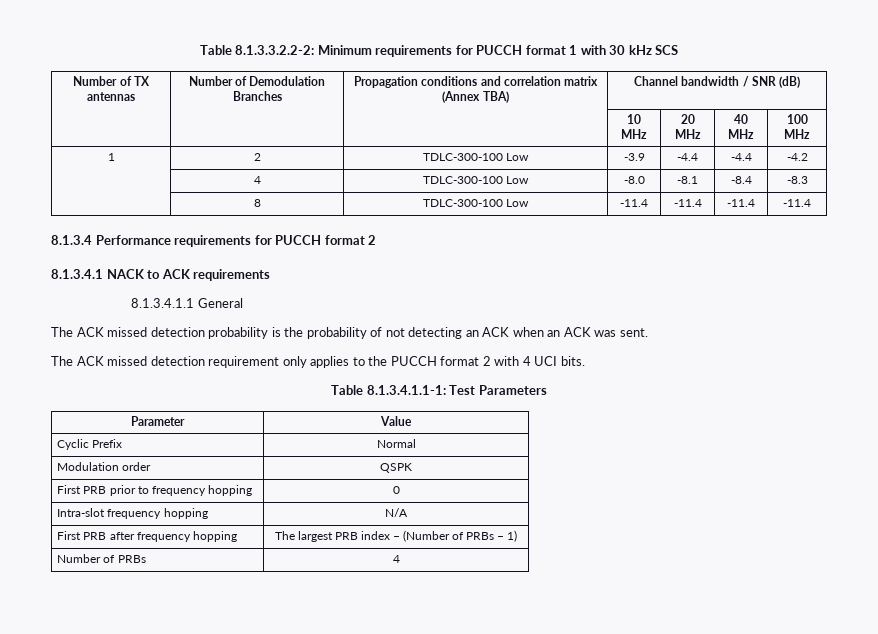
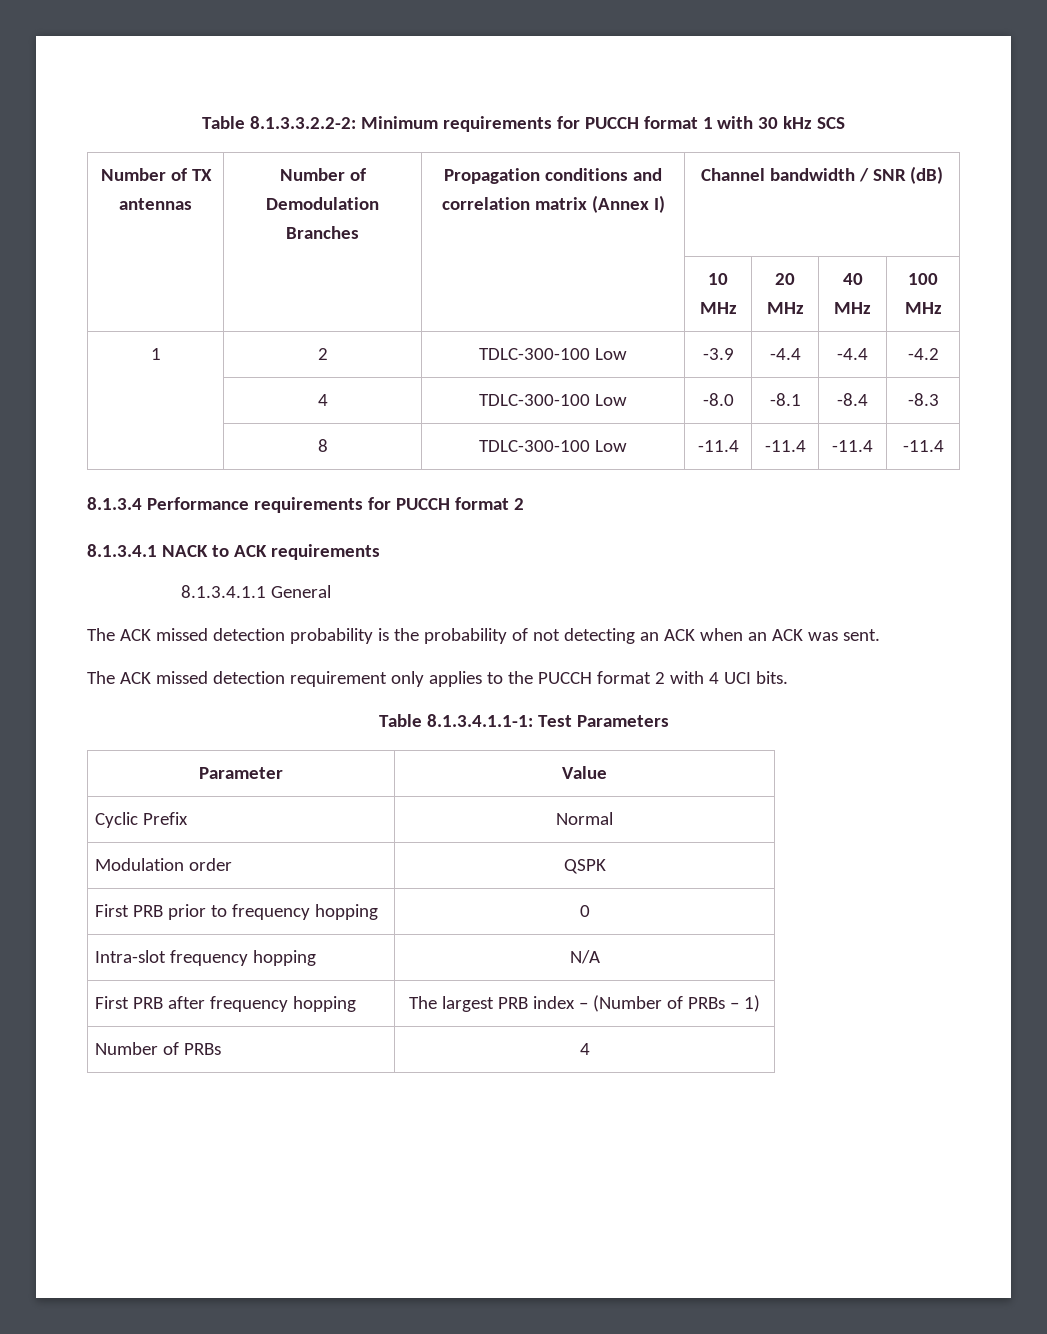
- Number of TX antennas | Number of Demodulation Branches | Propagation conditions and correlation matrix (Annex TBA) | Channel bandwidth / SNR (dB)
+ Number of TX antennas | Number of Demodulation Branches | Propagation conditions and correlation matrix (Annex I) | Channel bandwidth / SNR (dB)

